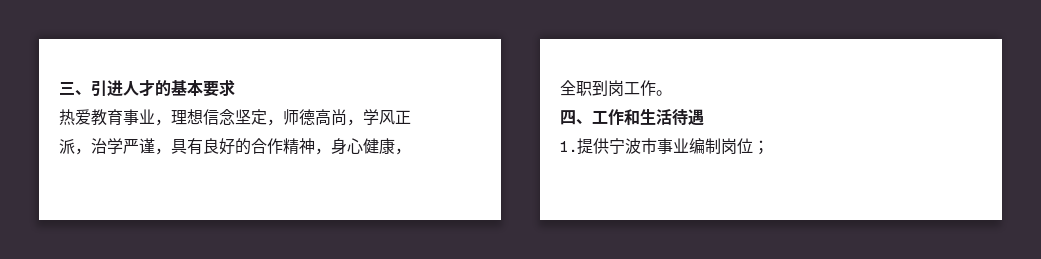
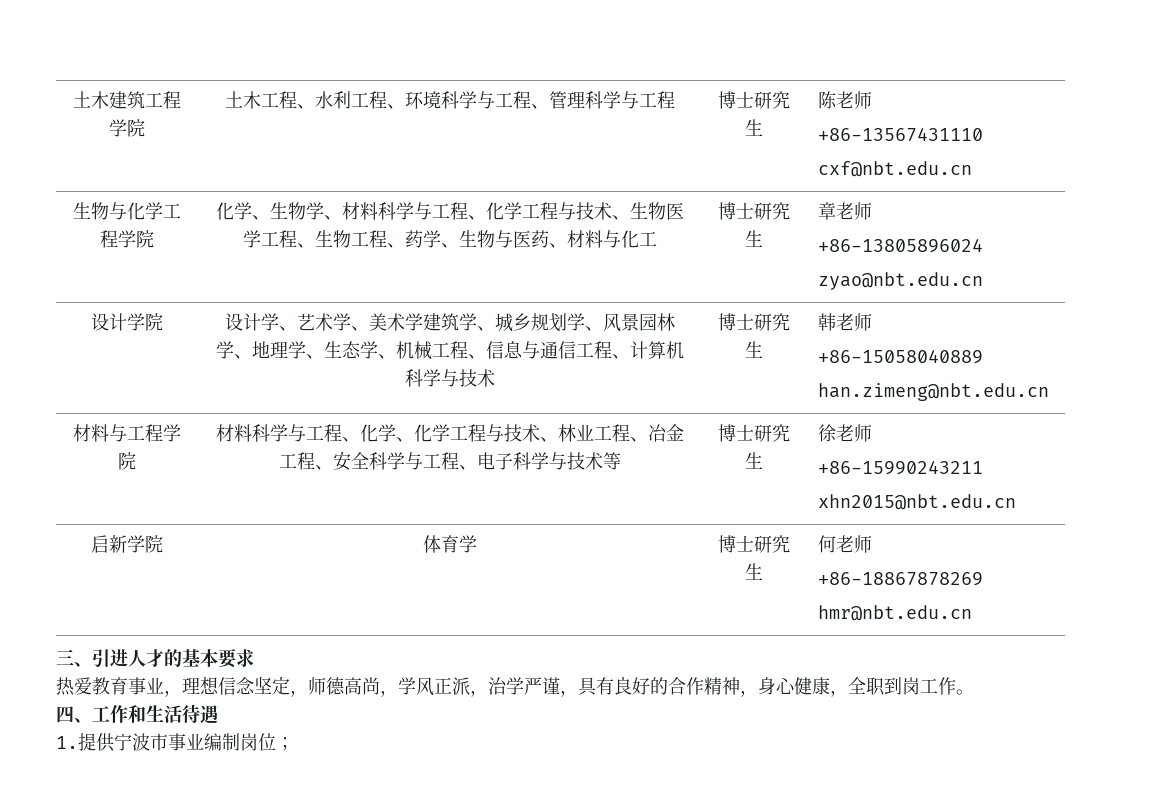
+ 土木建筑工程学院 | 土木工程、水利工程、环境科学与工程、管理科学与工程 | 博士研究生 | 陈老师
+ +86-13567431110
+ cxf@nbt.edu.cn
+ 生物与化学工程学院 | 化学、生物学、材料科学与工程、化学工程与技术、生物医学工程、生物工程、药学、生物与医药、材料与化工 | 博士研究生 | 章老师
+ +86-13805896024
+ zyao@nbt.edu.cn
+ 设计学院 | 设计学、艺术学、美术学建筑学、城乡规划学、风景园林学、地理学、生态学、机械工程、信息与通信工程、计算机科学与技术 | 博士研究生 | 韩老师
+ +86-15058040889
+ han.zimeng@nbt.edu.cn
+ 材料与工程学院 | 材料科学与工程、化学、化学工程与技术、林业工程、冶金工程、安全科学与工程、电子科学与技术等 | 博士研究生 | 徐老师
+ +86-15990243211
+ xhn2015@nbt.edu.cn
+ 启新学院 | 体育学 | 博士研究生 | 何老师
+ +86-18867878269
+ hmr@nbt.edu.cn

